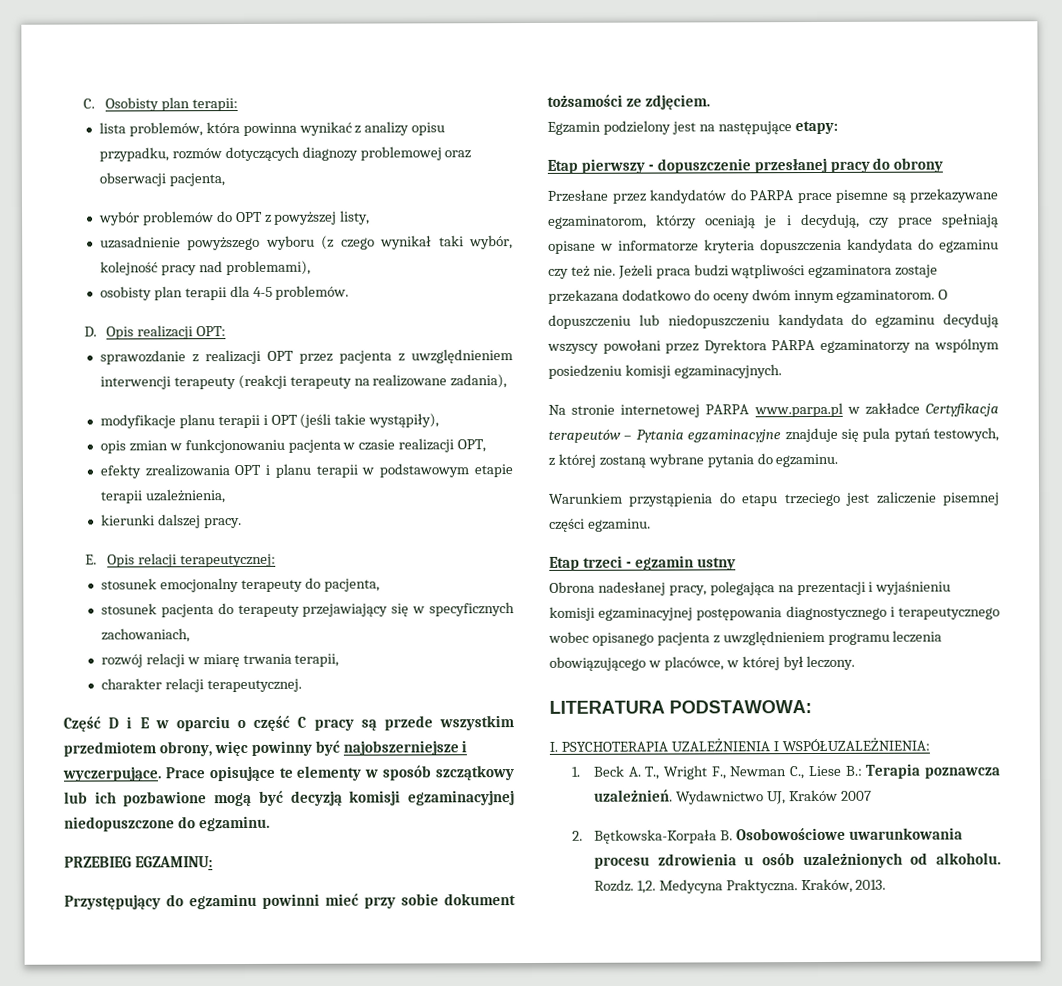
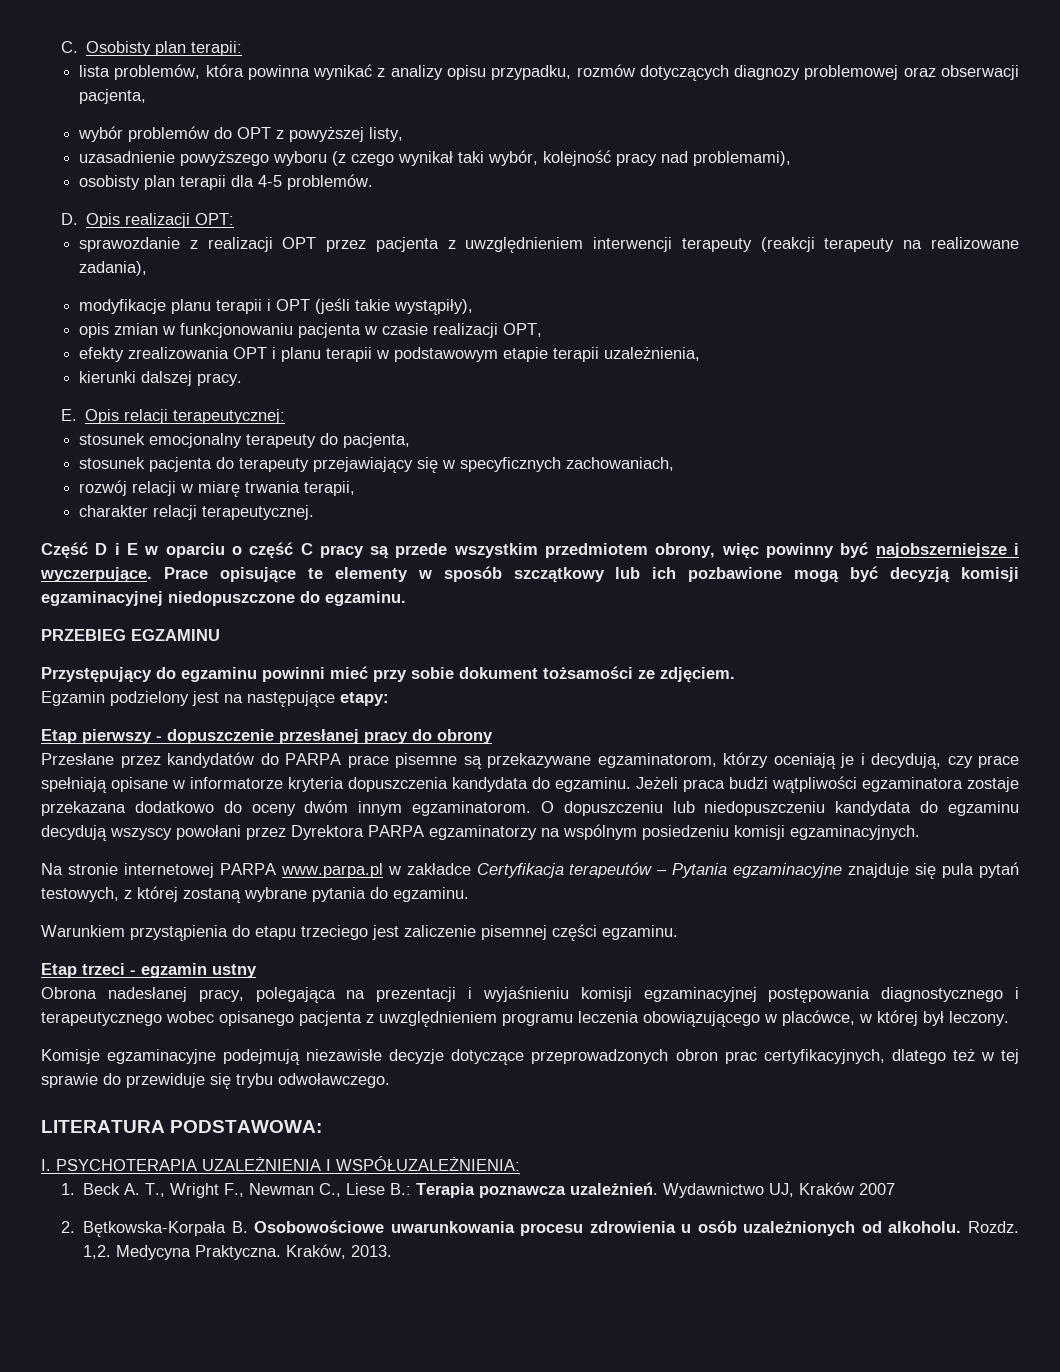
- PRZEBIEG EGZAMINU:
+ PRZEBIEG EGZAMINU
- Przesłane przez kandydatów do PARPA prace pisemne są przekazywane egzaminatorom, którzy oceniają je i decydują, czy prace spełniają opisane w informatorze kryteria dopuszczenia kandydata do egzaminu czy też nie.
+ Przesłane przez kandydatów do PARPA prace pisemne są przekazywane egzaminatorom, którzy oceniają je i decydują, czy prace spełniają opisane w informatorze kryteria dopuszczenia kandydata do egzaminu.
+ Komisje egzaminacyjne podejmują niezawisłe decyzje dotyczące przeprowadzonych obron prac certyfikacyjnych, dlatego też w tej sprawie do przewiduje się trybu odwoławczego.

